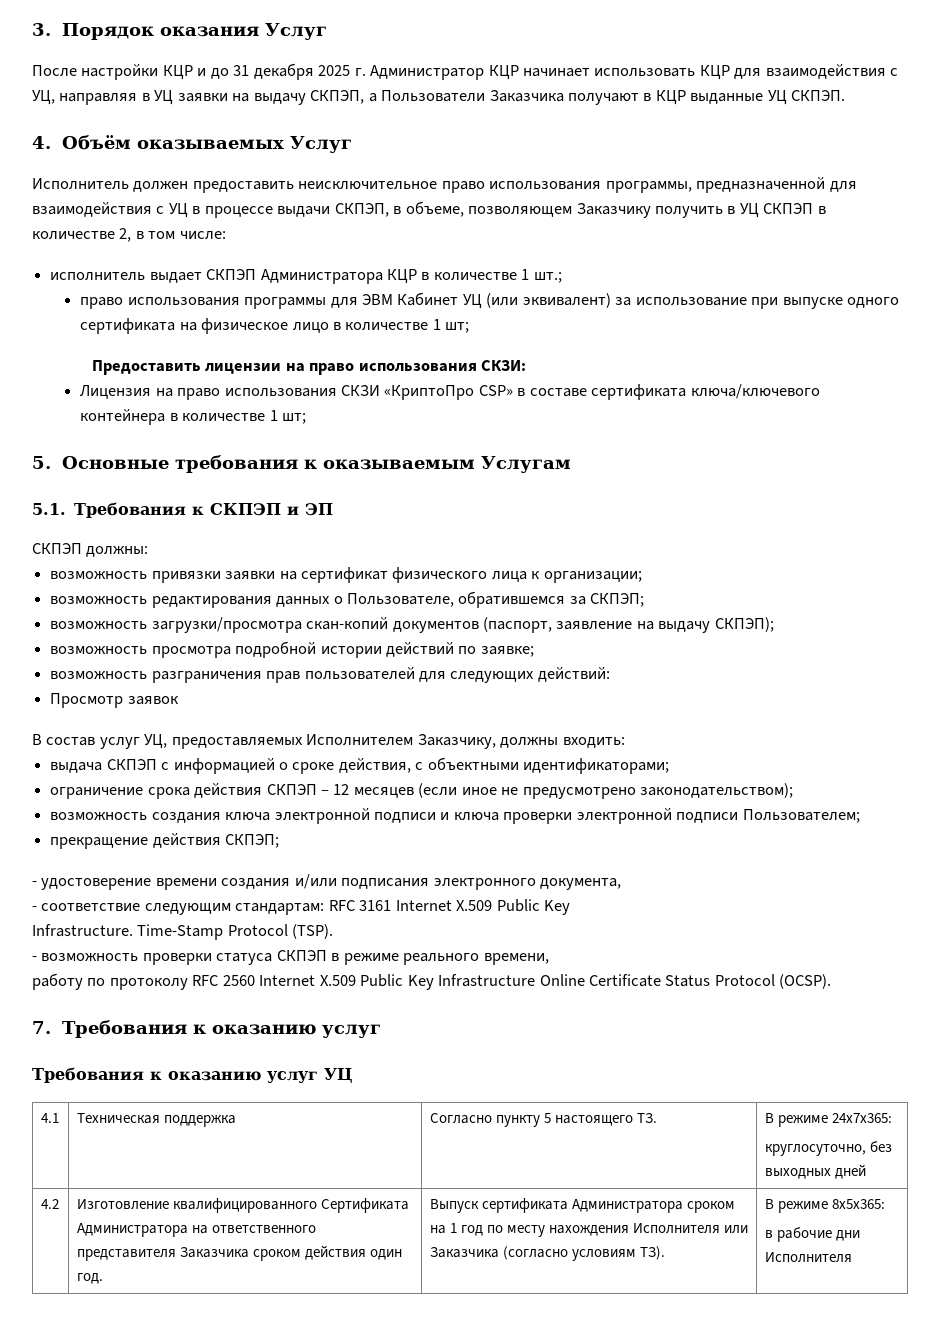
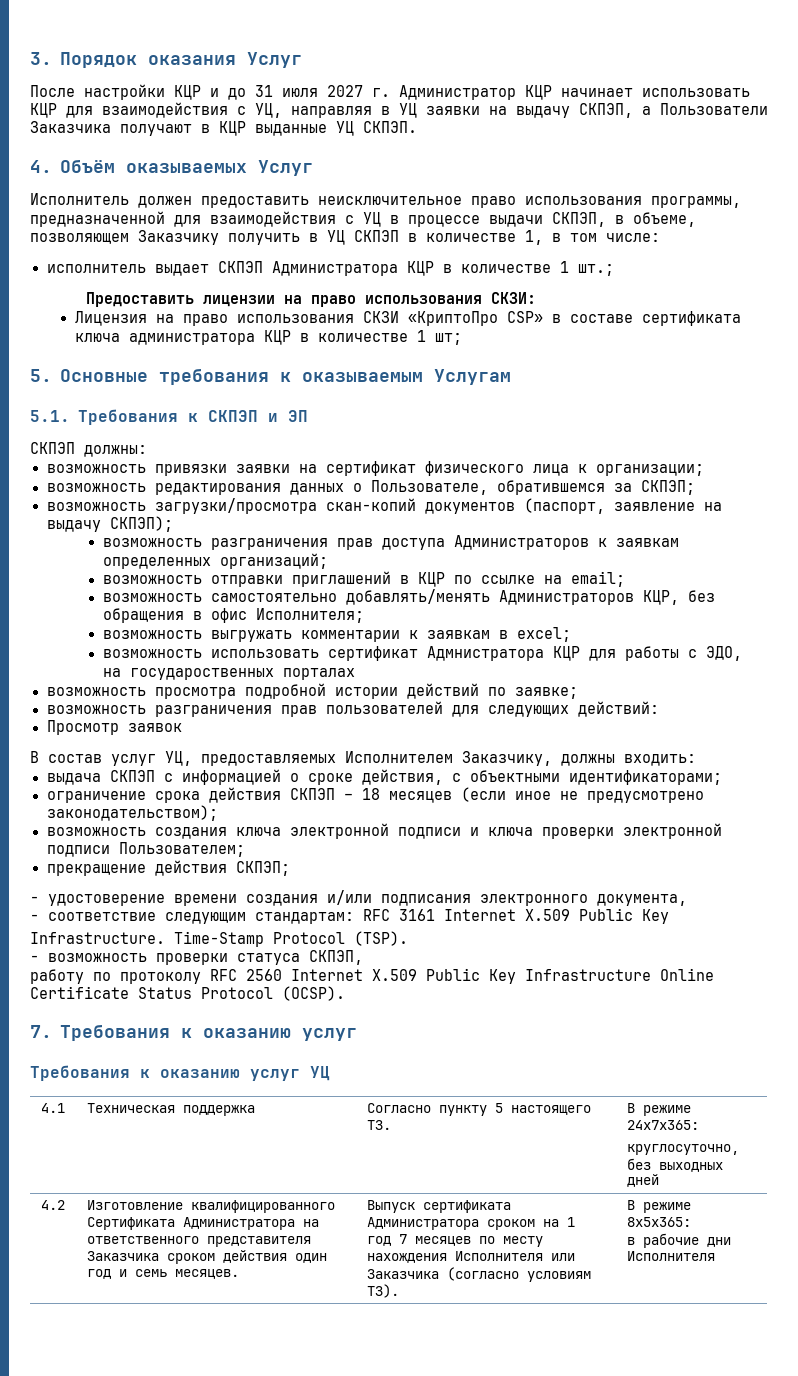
- После настройки КЦР и до 31 декабря 2025 г. Администратор КЦР начинает использовать КЦР для взаимодействия с УЦ, направляя в УЦ заявки на выдачу СКПЭП, а Пользователи Заказчика получают в КЦР выданные УЦ СКПЭП.
+ После настройки КЦР и до 31 июля 2027 г. Администратор КЦР начинает использовать КЦР для взаимодействия с УЦ, направляя в УЦ заявки на выдачу СКПЭП, а Пользователи Заказчика получают в КЦР выданные УЦ СКПЭП.
- Исполнитель должен предоставить неисключительное право использования программы, предназначенной для взаимодействия с УЦ в процессе выдачи СКПЭП, в объеме, позволяющем Заказчику получить в УЦ СКПЭП в количестве 2, в том числе:
+ Исполнитель должен предоставить неисключительное право использования программы, предназначенной для взаимодействия с УЦ в процессе выдачи СКПЭП, в объеме, позволяющем Заказчику получить в УЦ СКПЭП в количестве 1, в том числе:
- право использования программы для ЭВМ Кабинет УЦ (или эквивалент) за использование при выпуске одного сертификата на физическое лицо в количестве 1 шт;
- Лицензия на право использования СКЗИ «КриптоПро CSP» в составе сертификата ключа/ключевого контейнера в количестве 1 шт;
+ Лицензия на право использования СКЗИ «КриптоПро CSP» в составе сертификата ключа администратора КЦР в количестве 1 шт;
+ возможность разграничения прав доступа Администраторов к заявкам определенных организаций;
+ возможность отправки приглашений в КЦР по ссылке на email;
+ возможность самостоятельно добавлять/менять Администраторов КЦР, без обращения в офис Исполнителя;
+ возможность выгружать комментарии к заявкам в excel;
+ возможность использовать сертификат Адмнистратора КЦР для работы с ЭДО, на государоственных порталах
- ограничение срока действия СКПЭП – 12 месяцев (если иное не предусмотрено законодательством);
+ ограничение срока действия СКПЭП – 18 месяцев (если иное не предусмотрено законодательством);
- - возможность проверки статуса СКПЭП в режиме реального времени,
+ - возможность проверки статуса СКПЭП,
- Изготовление квалифицированного Сертификата Администратора на ответственного представителя Заказчика сроком действия один год.
+ Изготовление квалифицированного Сертификата Администратора на ответственного представителя Заказчика сроком действия один год и семь месяцев.
- Выпуск сертификата Администратора сроком на 1 год по месту нахождения Исполнителя или Заказчика (согласно условиям ТЗ).
+ Выпуск сертификата Администратора сроком на 1 год 7 месяцев по месту нахождения Исполнителя или Заказчика (согласно условиям ТЗ).

